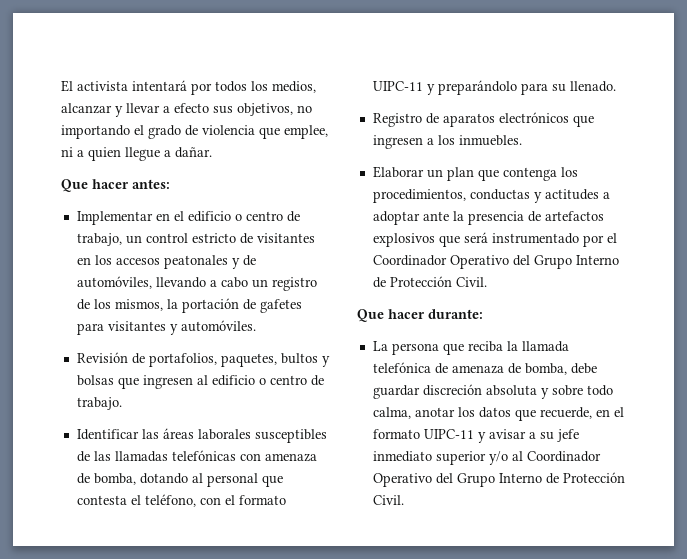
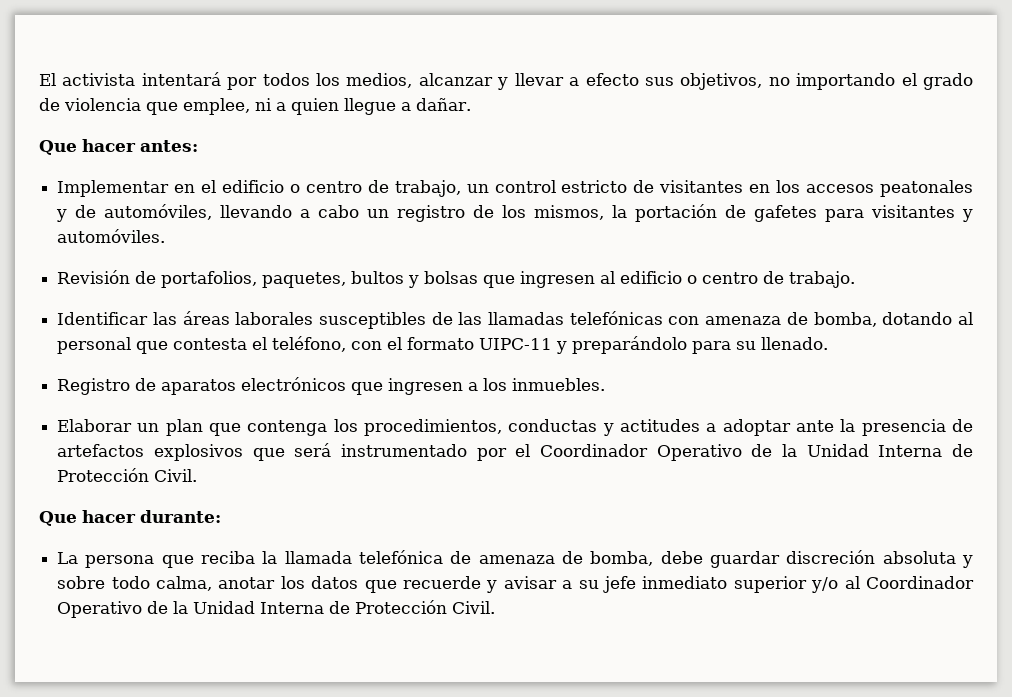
- Elaborar un plan que contenga los procedimientos, conductas y actitudes a adoptar ante la presencia de artefactos explosivos que será instrumentado por el Coordinador Operativo del Grupo Interno de Protección Civil.
+ Elaborar un plan que contenga los procedimientos, conductas y actitudes a adoptar ante la presencia de artefactos explosivos que será instrumentado por el Coordinador Operativo de la Unidad Interna de Protección Civil.
- La persona que reciba la llamada telefónica de amenaza de bomba, debe guardar discreción absoluta y sobre todo calma, anotar los datos que recuerde, en el formato UIPC-11 y avisar a su jefe inmediato superior y/o al Coordinador Operativo del Grupo Interno de Protección Civil.
+ La persona que reciba la llamada telefónica de amenaza de bomba, debe guardar discreción absoluta y sobre todo calma, anotar los datos que recuerde y avisar a su jefe inmediato superior y/o al Coordinador Operativo de la Unidad Interna de Protección Civil.

